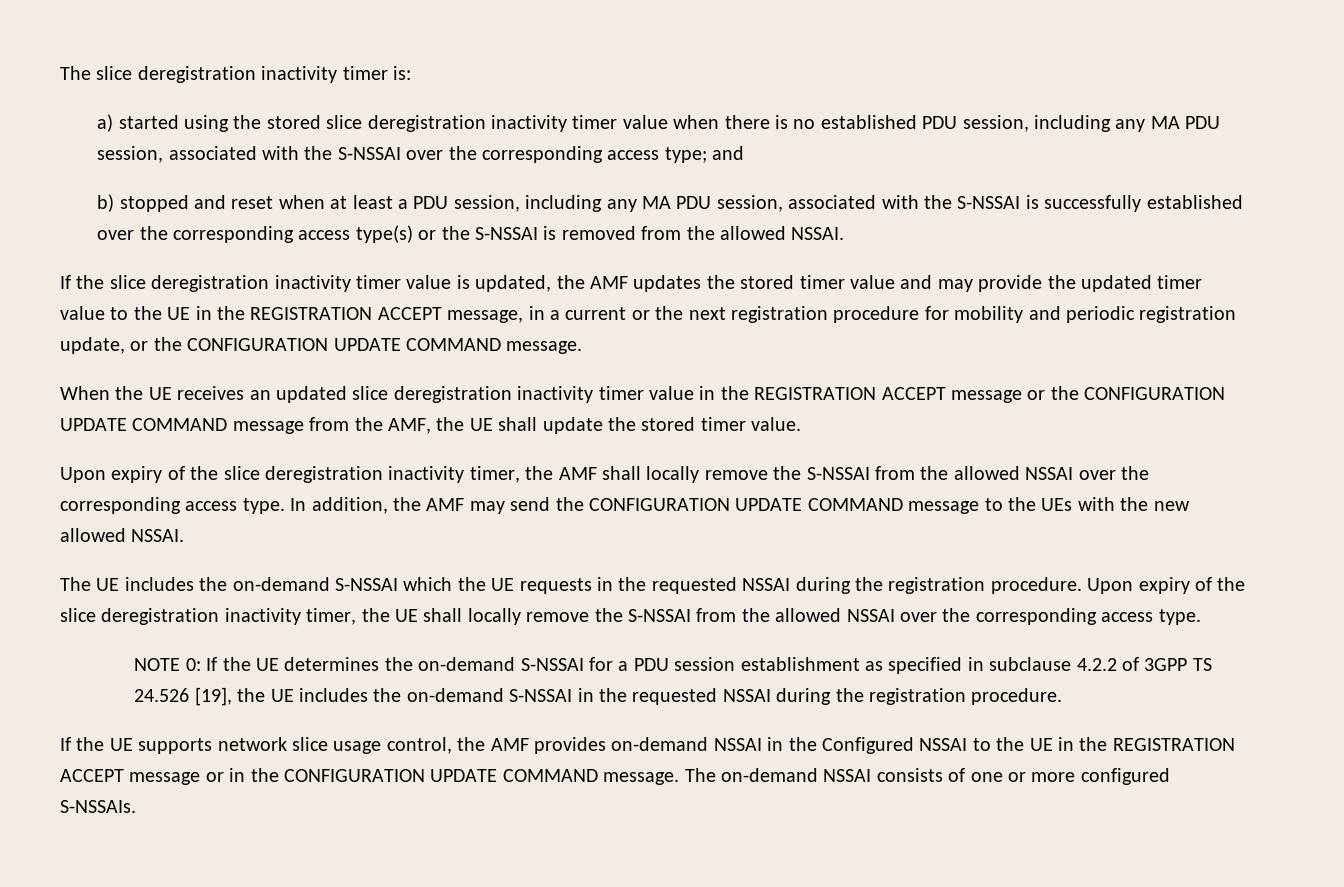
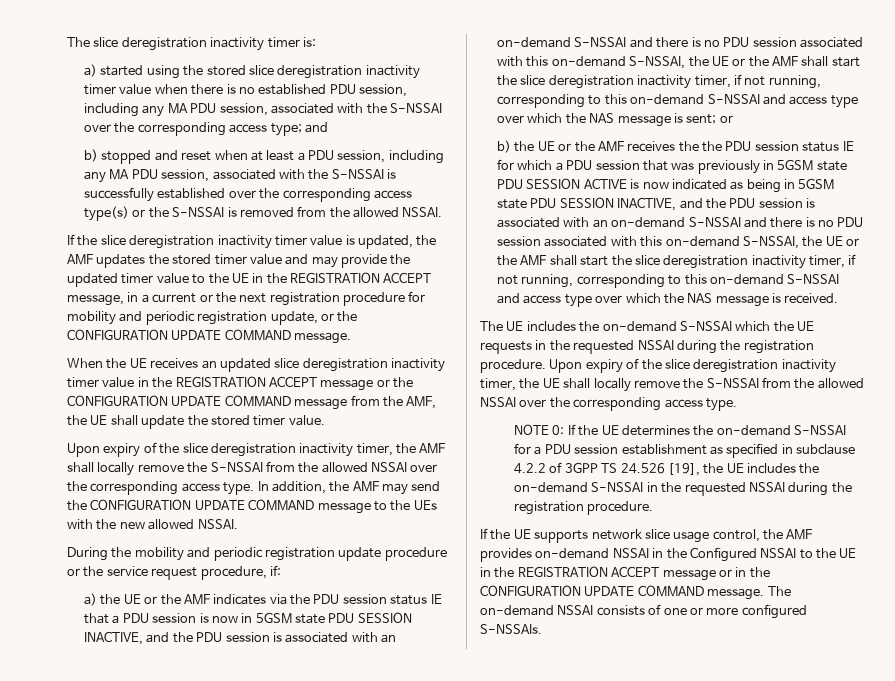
+ During the mobility and periodic registration update procedure or the service request procedure, if:
+ a) the UE or the AMF indicates via the PDU session status IE that a PDU session is now in 5GSM state PDU SESSION INACTIVE, and the PDU session is associated with an on-demand S-NSSAI and there is no PDU session associated with this on-demand S-NSSAI, the UE or the AMF shall start the slice deregistration inactivity timer, if not running, corresponding to this on-demand S-NSSAI and access type over which the NAS message is sent; or
+ b) the UE or the AMF receives the the PDU session status IE for which a PDU session that was previously in 5GSM state PDU SESSION ACTIVE is now indicated as being in 5GSM state PDU SESSION INACTIVE, and the PDU session is associated with an on-demand S-NSSAI and there is no PDU session associated with this on-demand S-NSSAI, the UE or the AMF shall start the slice deregistration inactivity timer, if not running, corresponding to this on-demand S-NSSAI and access type over which the NAS message is received.

